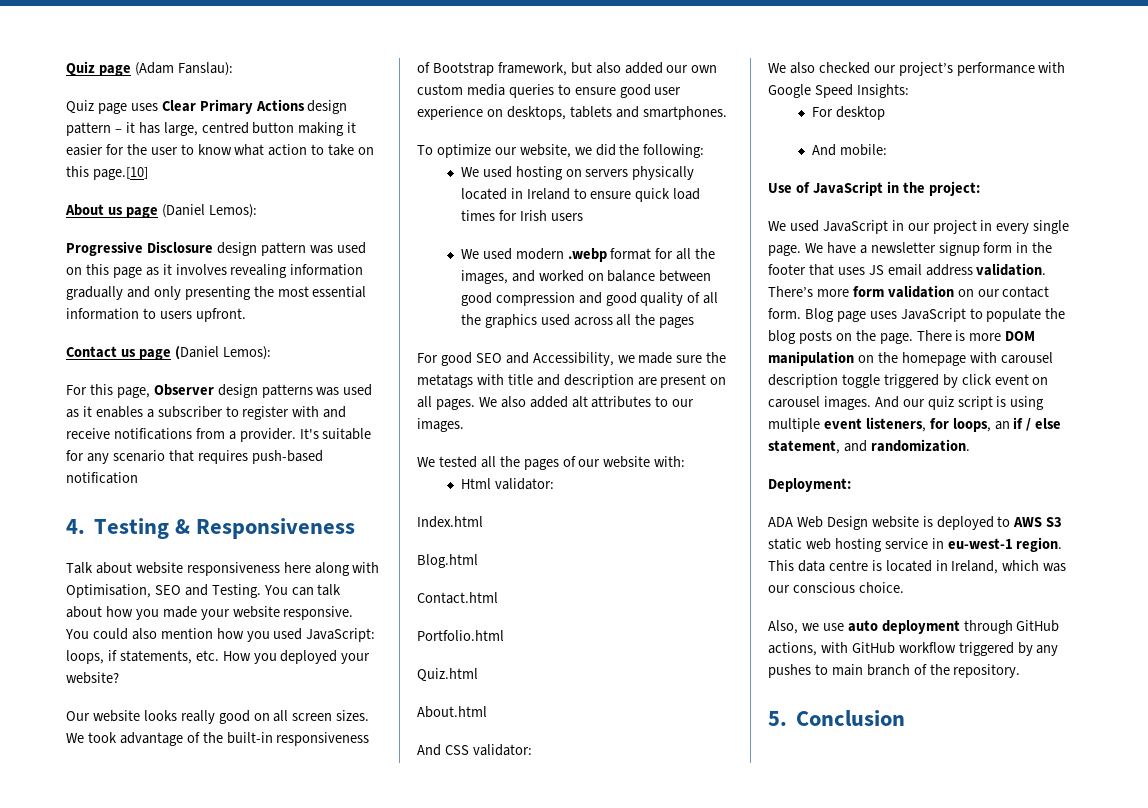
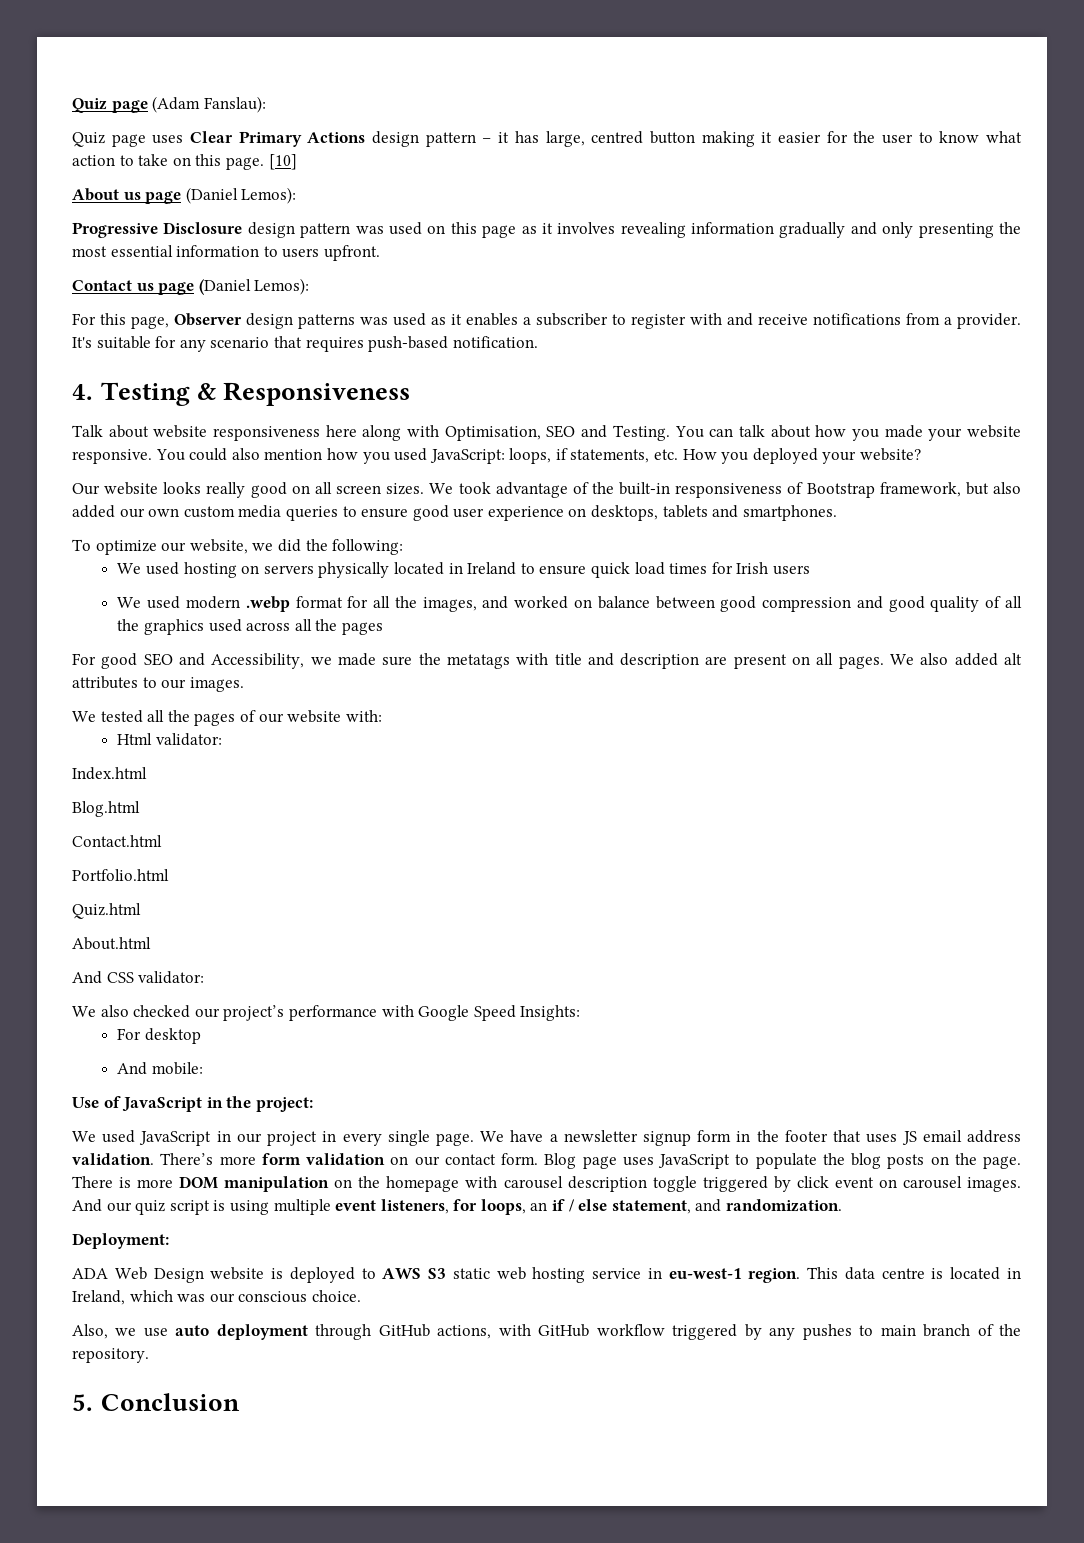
- Quiz page uses Clear Primary Actions design pattern – it has large, centred button making it easier for the user to know what action to take on this page.[10]
+ Quiz page uses Clear Primary Actions design pattern – it has large, centred button making it easier for the user to know what action to take on this page. [10]
- It's suitable for any scenario that requires push-based notification
+ It's suitable for any scenario that requires push-based notification.

